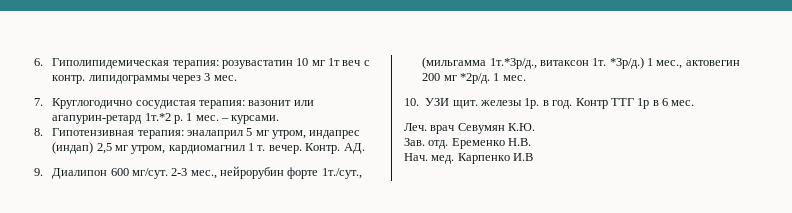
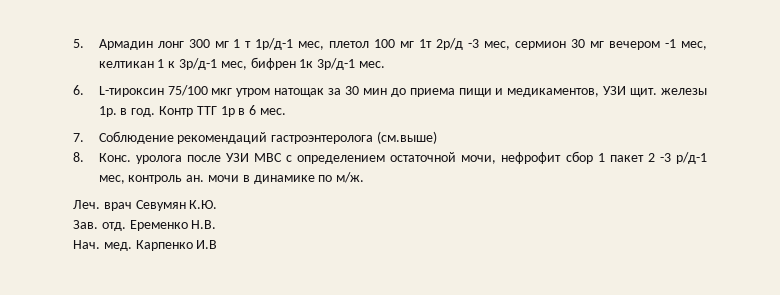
- 6. Гиполипидемическая терапия: розувастатин 10 мг 1т веч с контр. липидограммы через 3 мес.
- 7. Круглогодично сосудистая терапия: вазонит или агапурин-ретард 1т.*2 р. 1 мес. – курсами.
- 8. Гипотензивная терапия: эналаприл 5 мг утром, индапрес (индап) 2,5 мг утром, кардиомагнил 1 т. вечер. Контр. АД.
- 9. Диалипон 600 мг/сут. 2-3 мес., нейрорубин форте 1т./сут., (мильгамма 1т.*3р/д., витаксон 1т. *3р/д.) 1 мес., актовегин 200 мг *2р/д. 1 мес.
- 10. УЗИ щит. железы 1р. в год.
+ 5. Армадин лонг 300 мг 1 т 1р/д-1 мес, плетол 100 мг 1т 2р/д -3 мес, сермион 30 мг вечером -1 мес, келтикан 1 к 3р/д-1 мес, бифрен 1к 3р/д-1 мес.
+ 6. L-тироксин 75/100 мкг утром натощак за 30 мин до приема пищи и медикаментов, УЗИ щит. железы 1р. в год.
+ 7. Соблюдение рекомендаций гастроэнтеролога (см.выше)
+ 8. Конс. уролога после УЗИ МВС с определением остаточной мочи, нефрофит сбор 1 пакет 2 -3 р/д-1 мес, контроль ан. мочи в динамике по м/ж.

